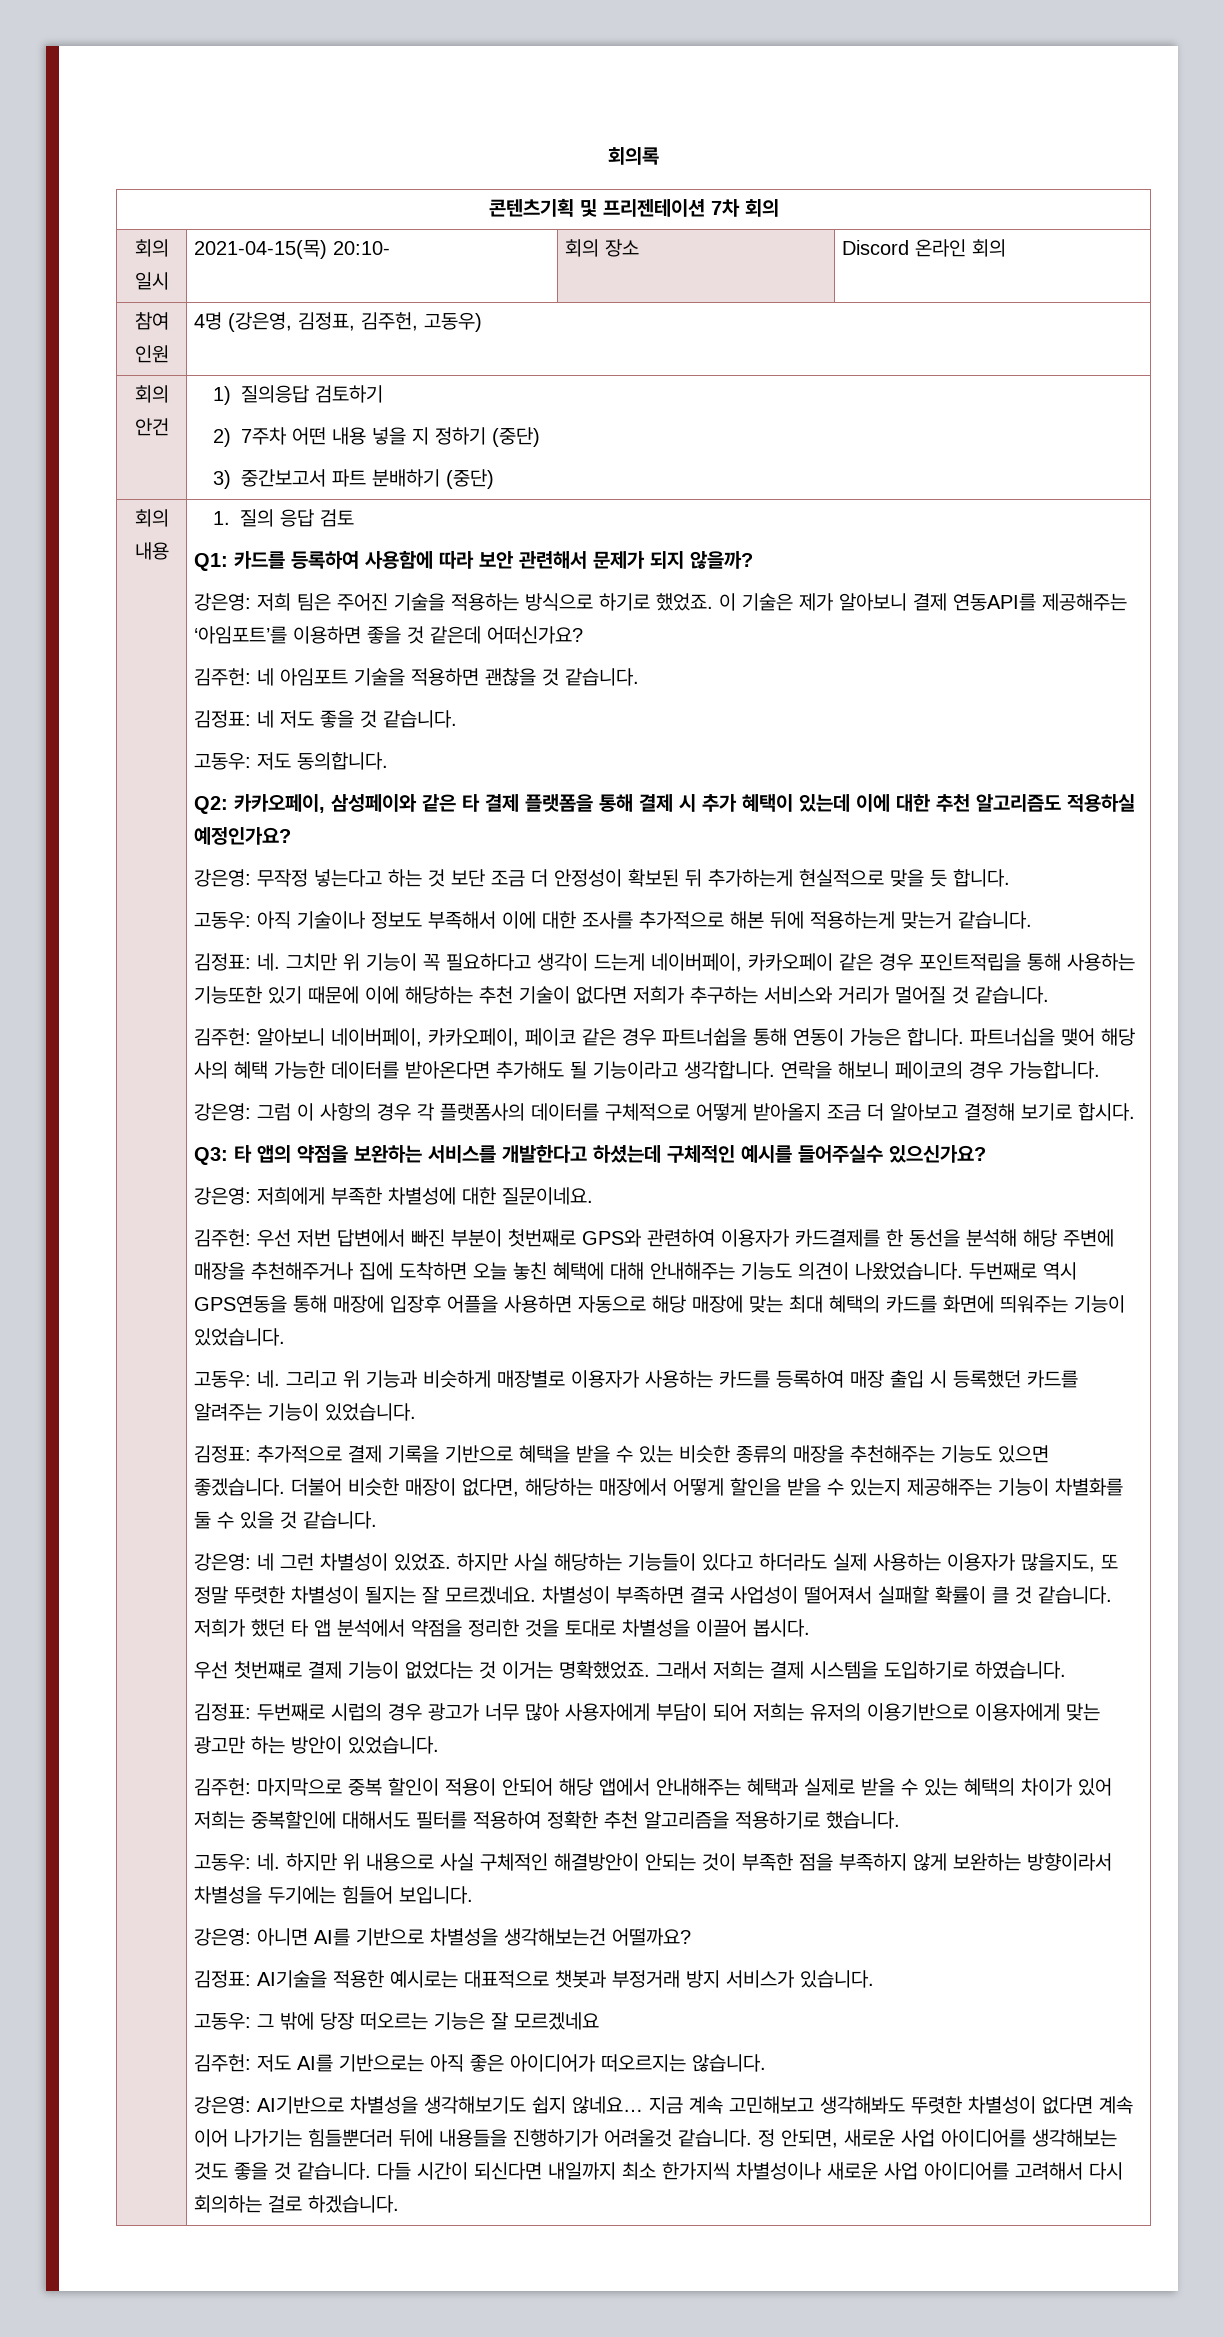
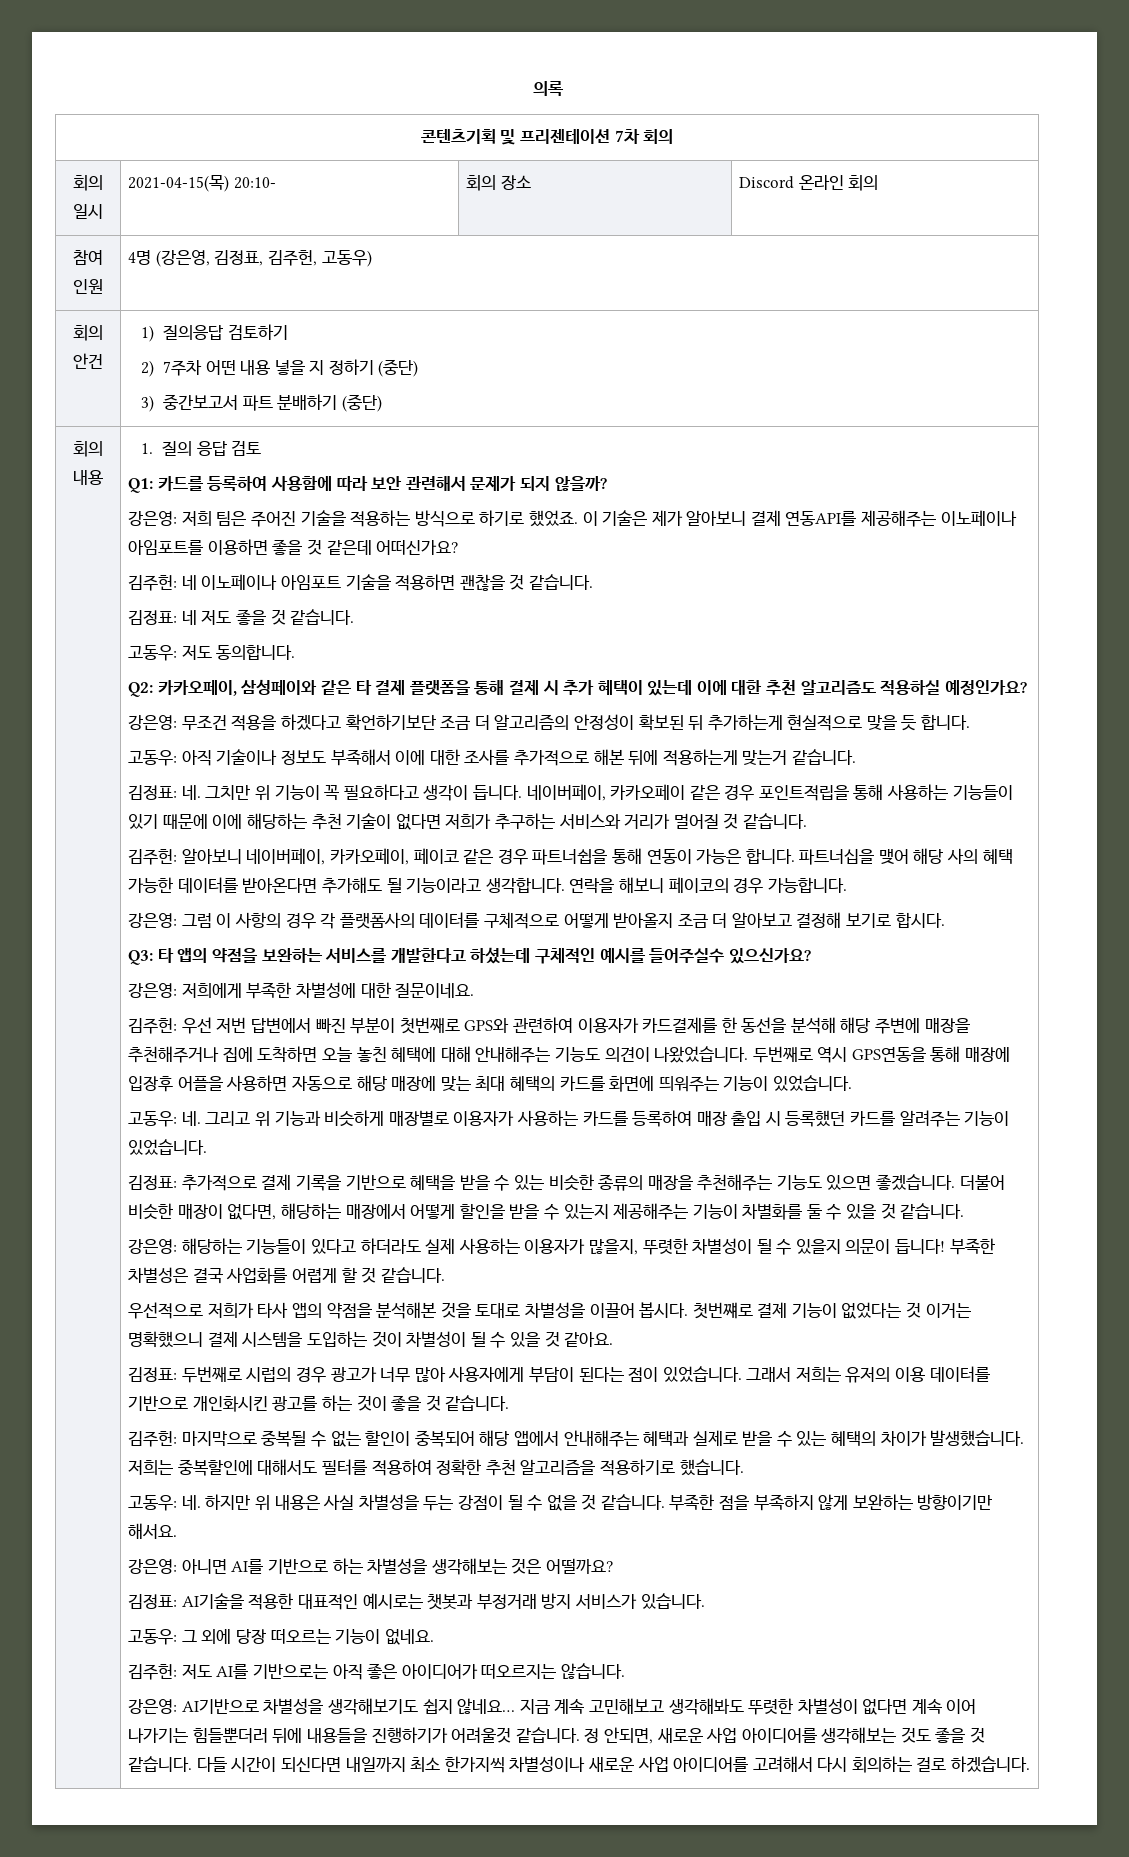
- 회의록
+ 의록
- 이 기술은 제가 알아보니 결제 연동API를 제공해주는 ‘아임포트’를 이용하면 좋을 것 같은데 어떠신가요?
+ 이 기술은 제가 알아보니 결제 연동API를 제공해주는 이노페이나 아임포트를 이용하면 좋을 것 같은데 어떠신가요?
- 김주헌: 네 아임포트 기술을 적용하면 괜찮을 것 같습니다.
+ 김주헌: 네 이노페이나 아임포트 기술을 적용하면 괜찮을 것 같습니다.
- 강은영: 무작정 넣는다고 하는 것 보단 조금 더 안정성이 확보된 뒤 추가하는게 현실적으로 맞을 듯 합니다.
+ 강은영: 무조건 적용을 하겠다고 확언하기보단 조금 더 알고리즘의 안정성이 확보된 뒤 추가하는게 현실적으로 맞을 듯 합니다.
- 그치만 위 기능이 꼭 필요하다고 생각이 드는게 네이버페이, 카카오페이 같은 경우 포인트적립을 통해 사용하는 기능또한 있기 때문에 이에 해당하는 추천 기술이 없다면 저희가 추구하는 서비스와 거리가 멀어질 것 같습니다.
+ 그치만 위 기능이 꼭 필요하다고 생각이 듭니다. 네이버페이, 카카오페이 같은 경우 포인트적립을 통해 사용하는 기능들이 있기 때문에 이에 해당하는 추천 기술이 없다면 저희가 추구하는 서비스와 거리가 멀어질 것 같습니다.
- 강은영: 네 그런 차별성이 있었죠. 하지만 사실 해당하는 기능들이 있다고 하더라도 실제 사용하는 이용자가 많을지도, 또 정말 뚜렷한 차별성이 될지는 잘 모르겠네요. 차별성이 부족하면 결국 사업성이 떨어져서 실패할 확률이 클 것 같습니다. 저희가 했던 타 앱 분석에서 약점을 정리한 것을 토대로 차별성을 이끌어 봅시다.
- 우선 첫번쨰로 결제 기능이 없었다는 것 이거는 명확했었죠. 그래서 저희는 결제 시스템을 도입하기로 하였습니다.
+ 강은영: 해당하는 기능들이 있다고 하더라도 실제 사용하는 이용자가 많을지, 뚜렷한 차별성이 될 수 있을지 의문이 듭니다! 부족한 차별성은 결국 사업화를 어렵게 할 것 같습니다.
+ 우선적으로 저희가 타사 앱의 약점을 분석해본 것을 토대로 차별성을 이끌어 봅시다. 첫번쨰로 결제 기능이 없었다는 것 이거는 명확했으니 결제 시스템을 도입하는 것이 차별성이 될 수 있을 것 같아요.
- 김정표: 두번째로 시럽의 경우 광고가 너무 많아 사용자에게 부담이 되어 저희는 유저의 이용기반으로 이용자에게 맞는 광고만 하는 방안이 있었습니다.
- 김주헌: 마지막으로 중복 할인이 적용이 안되어 해당 앱에서 안내해주는 혜택과 실제로 받을 수 있는 혜택의 차이가 있어 저희는 중복할인에 대해서도 필터를 적용하여 정확한 추천 알고리즘을 적용하기로 했습니다.
+ 김정표: 두번째로 시럽의 경우 광고가 너무 많아 사용자에게 부담이 된다는 점이 있었습니다. 그래서 저희는 유저의 이용 데이터를 기반으로 개인화시킨 광고를 하는 것이 좋을 것 같습니다.
+ 김주헌: 마지막으로 중복될 수 없는 할인이 중복되어 해당 앱에서 안내해주는 혜택과 실제로 받을 수 있는 혜택의 차이가 발생했습니다. 저희는 중복할인에 대해서도 필터를 적용하여 정확한 추천 알고리즘을 적용하기로 했습니다.
- 하지만 위 내용으로 사실 구체적인 해결방안이 안되는 것이 부족한 점을 부족하지 않게 보완하는 방향이라서 차별성을 두기에는 힘들어 보입니다.
+ 하지만 위 내용은 사실 차별성을 두는 강점이 될 수 없을 것 같습니다. 부족한 점을 부족하지 않게 보완하는 방향이기만 해서요.
- 강은영: 아니면 AI를 기반으로 차별성을 생각해보는건 어떨까요?
+ 강은영: 아니면 AI를 기반으로 하는 차별성을 생각해보는 것은 어떨까요?
- 김정표: AI기술을 적용한 예시로는 대표적으로 챗봇과 부정거래 방지 서비스가 있습니다.
+ 김정표: AI기술을 적용한 대표적인 예시로는 챗봇과 부정거래 방지 서비스가 있습니다.
- 고동우: 그 밖에 당장 떠오르는 기능은 잘 모르겠네요
+ 고동우: 그 외에 당장 떠오르는 기능이 없네요.

